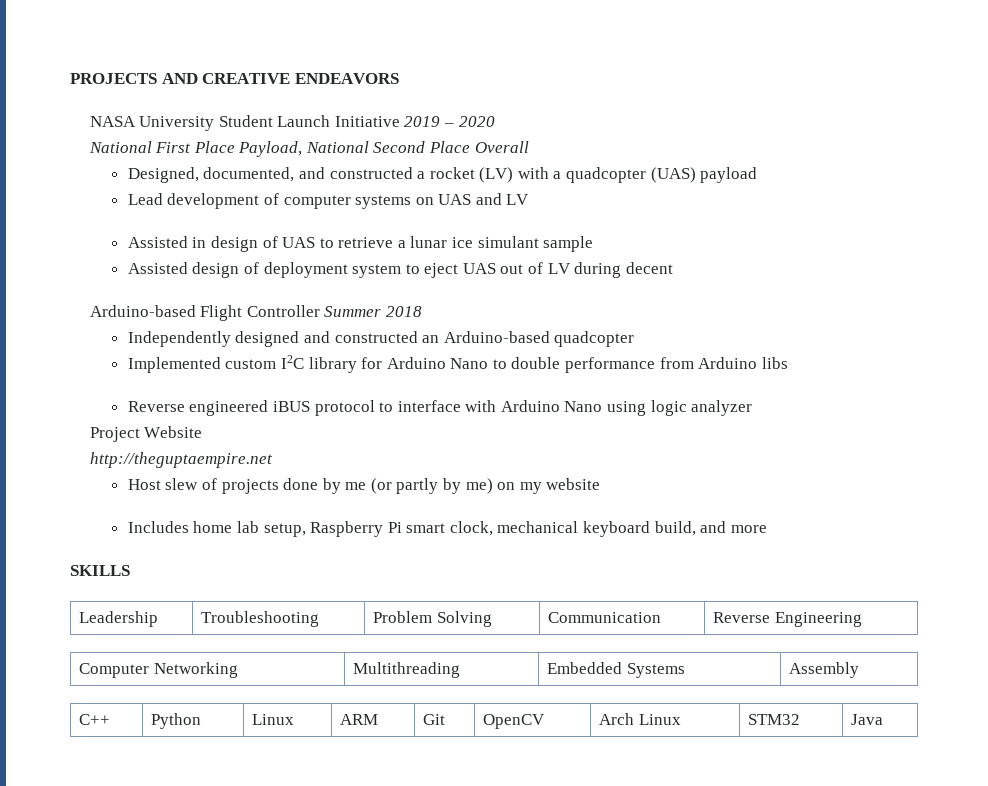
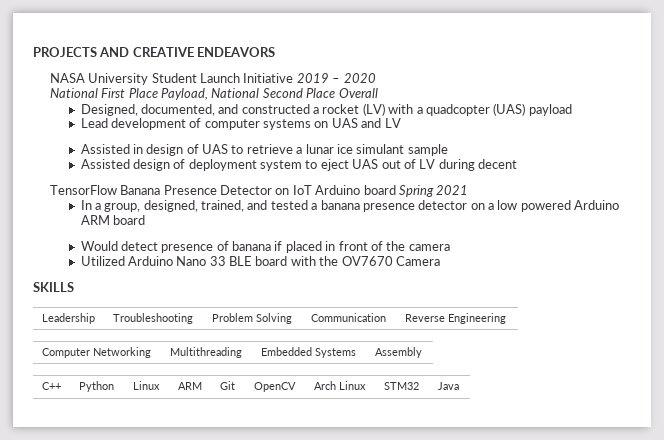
- Arduino-based Flight Controller Summer 2018
- Independently designed and constructed an Arduino-based quadcopter
- Implemented custom I2C library for Arduino Nano to double performance from Arduino libs
- Reverse engineered iBUS protocol to interface with Arduino Nano using logic analyzer
- Project Website
- http://theguptaempire.net
- Host slew of projects done by me (or partly by me) on my website
- Includes home lab setup, Raspberry Pi smart clock, mechanical keyboard build, and more
+ TensorFlow Banana Presence Detector on IoT Arduino board Spring 2021
+ In a group, designed, trained, and tested a banana presence detector on a low powered Arduino ARM board
+ Would detect presence of banana if placed in front of the camera
+ Utilized Arduino Nano 33 BLE board with the OV7670 Camera

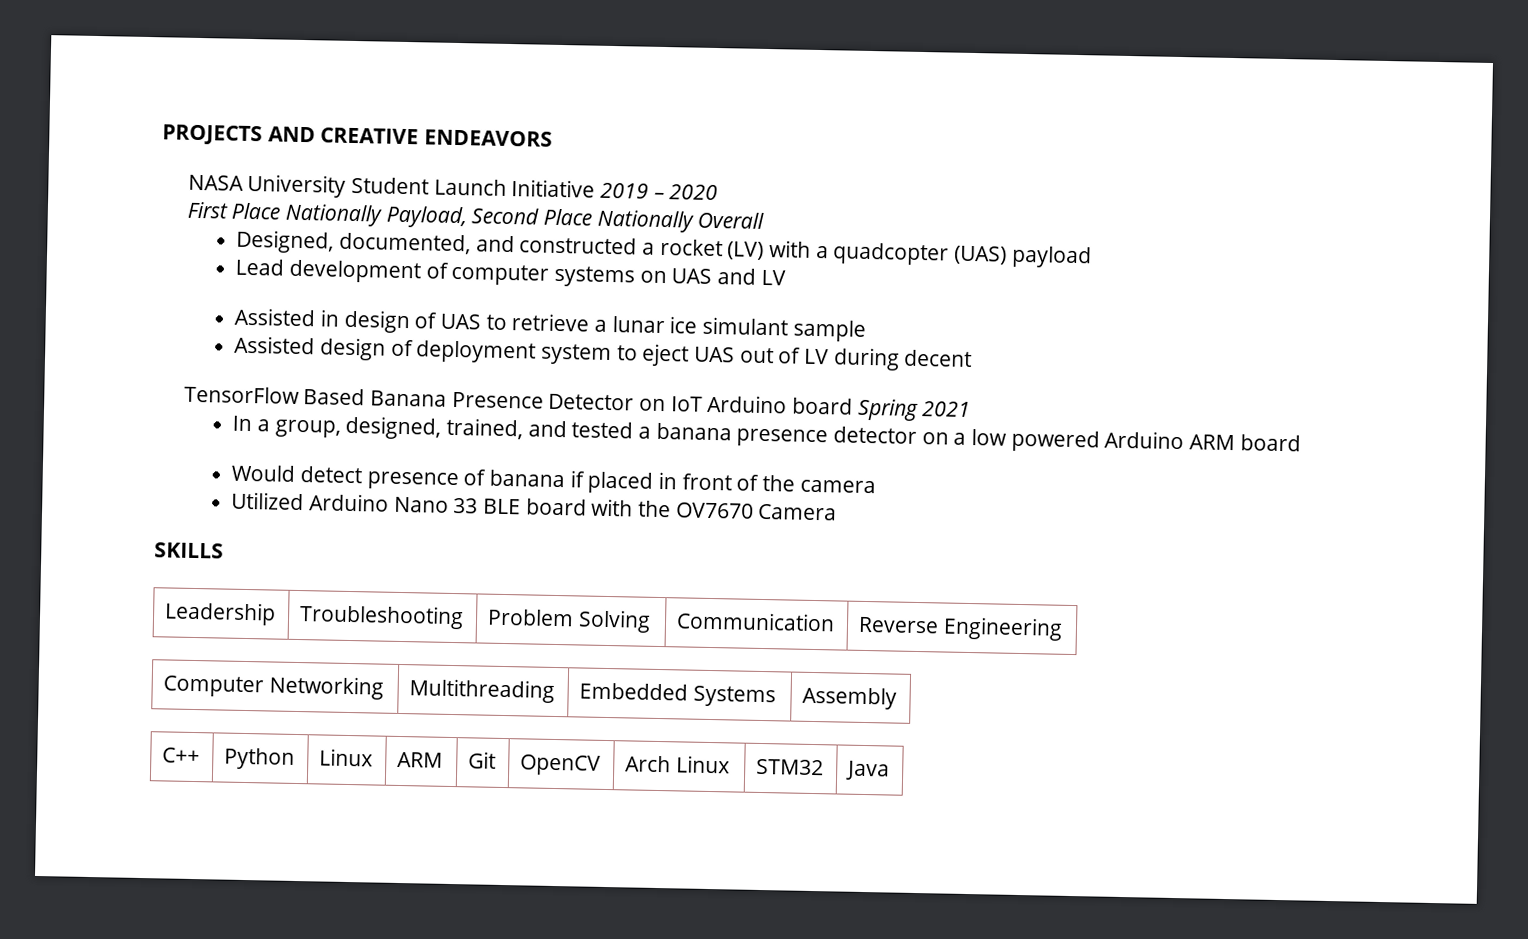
- National First Place Payload, National Second Place Overall
+ First Place Nationally Payload, Second Place Nationally Overall
- TensorFlow Banana Presence Detector on IoT Arduino board Spring 2021
+ TensorFlow Based Banana Presence Detector on IoT Arduino board Spring 2021

